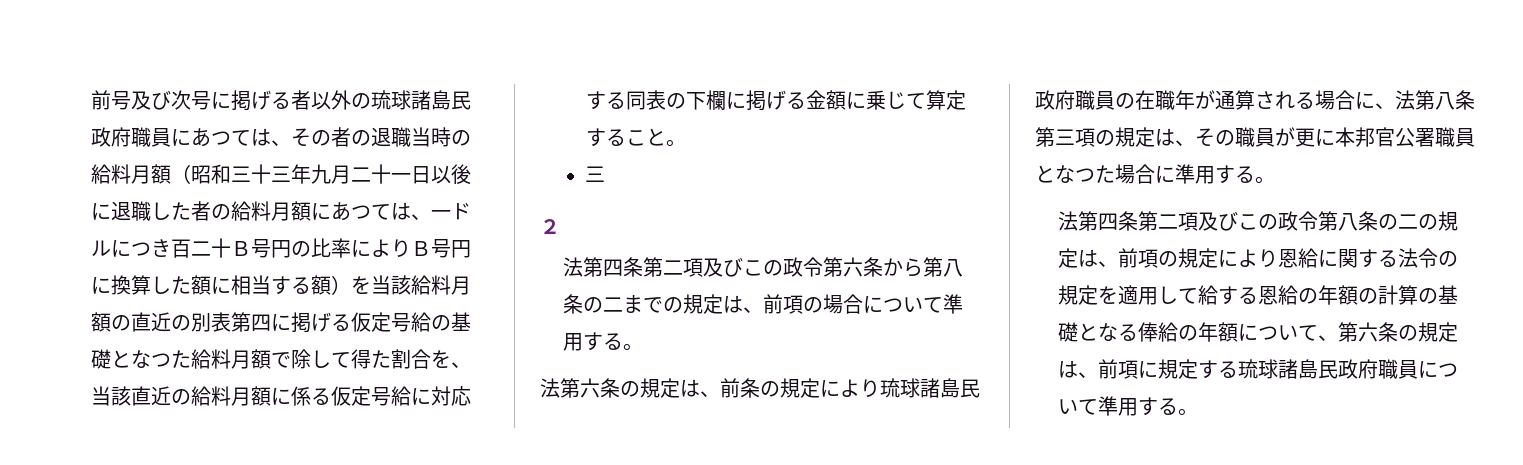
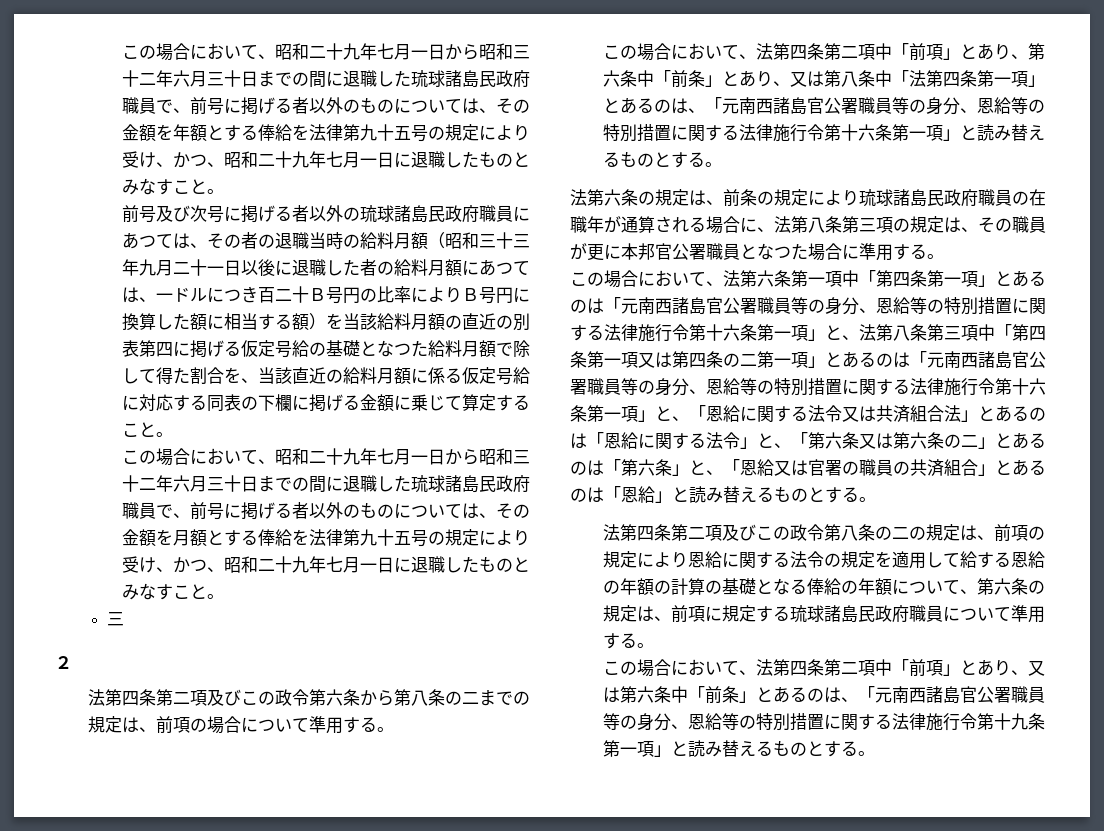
+ この場合において、昭和二十九年七月一日から昭和三十二年六月三十日までの間に退職した琉球諸島民政府職員で、前号に掲げる者以外のものについては、その金額を年額とする俸給を法律第九十五号の規定により受け、かつ、昭和二十九年七月一日に退職したものとみなすこと。
+ この場合において、昭和二十九年七月一日から昭和三十二年六月三十日までの間に退職した琉球諸島民政府職員で、前号に掲げる者以外のものについては、その金額を月額とする俸給を法律第九十五号の規定により受け、かつ、昭和二十九年七月一日に退職したものとみなすこと。
+ この場合において、法第四条第二項中「前項」とあり、第六条中「前条」とあり、又は第八条中「法第四条第一項」とあるのは、「元南西諸島官公署職員等の身分、恩給等の特別措置に関する法律施行令第十六条第一項」と読み替えるものとする。
+ この場合において、法第六条第一項中「第四条第一項」とあるのは「元南西諸島官公署職員等の身分、恩給等の特別措置に関する法律施行令第十六条第一項」と、法第八条第三項中「第四条第一項又は第四条の二第一項」とあるのは「元南西諸島官公署職員等の身分、恩給等の特別措置に関する法律施行令第十六条第一項」と、「恩給に関する法令又は共済組合法」とあるのは「恩給に関する法令」と、「第六条又は第六条の二」とあるのは「第六条」と、「恩給又は官署の職員の共済組合」とあるのは「恩給」と読み替えるものとする。
+ この場合において、法第四条第二項中「前項」とあり、又は第六条中「前条」とあるのは、「元南西諸島官公署職員等の身分、恩給等の特別措置に関する法律施行令第十九条第一項」と読み替えるものとする。

